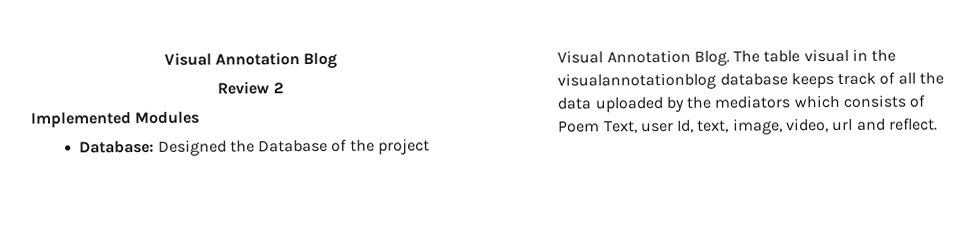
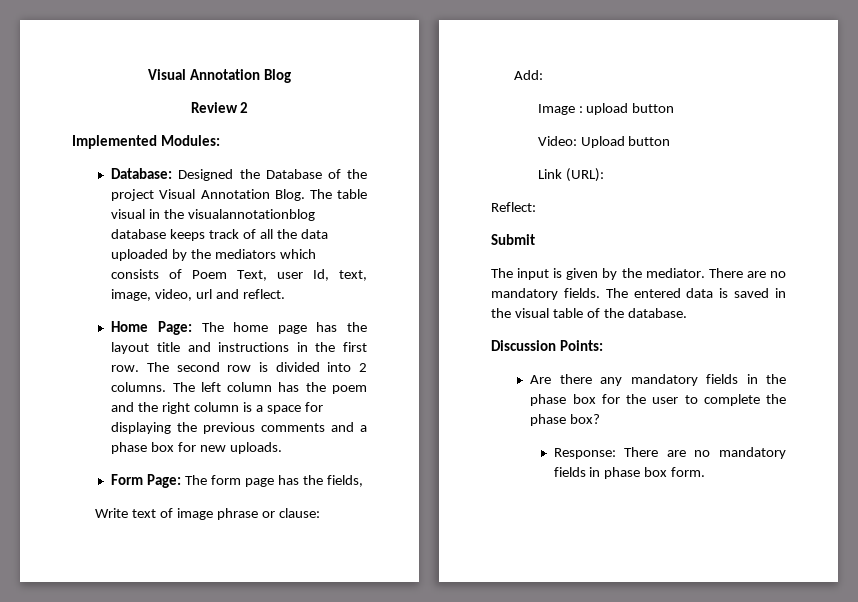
- Implemented Modules
+ Implemented Modules:
+ Home Page: The home page has the layout title and instructions in the first row. The second row is divided into 2 columns. The left column has the poem and the right column is a space for displaying the previous comments and a phase box for new uploads.
+ Form Page: The form page has the fields,
+ Write text of image phrase or clause:
+ Add:
+ Image : upload button
+ Video: Upload button
+ Link (URL):
+ Reflect:
+ Submit
+ The input is given by the mediator. There are no mandatory fields. The entered data is saved in the visual table of the database.
+ Discussion Points:
+ Are there any mandatory fields in the phase box for the user to complete the phase box?
+ Response: There are no mandatory fields in phase box form.

